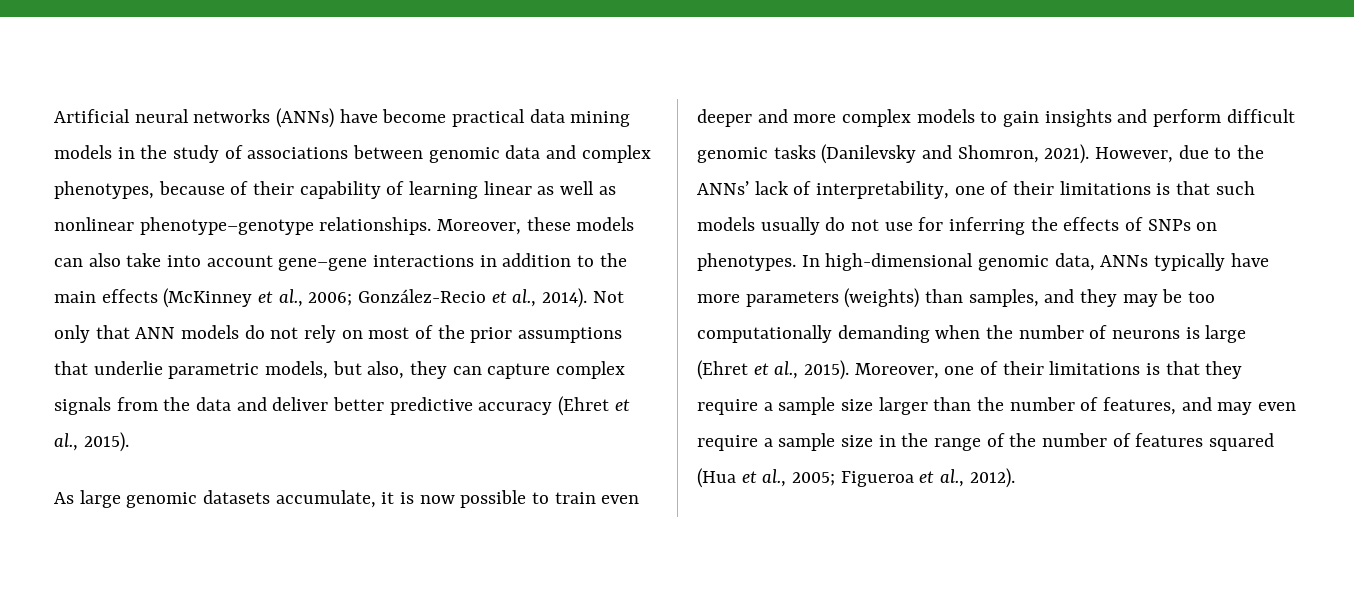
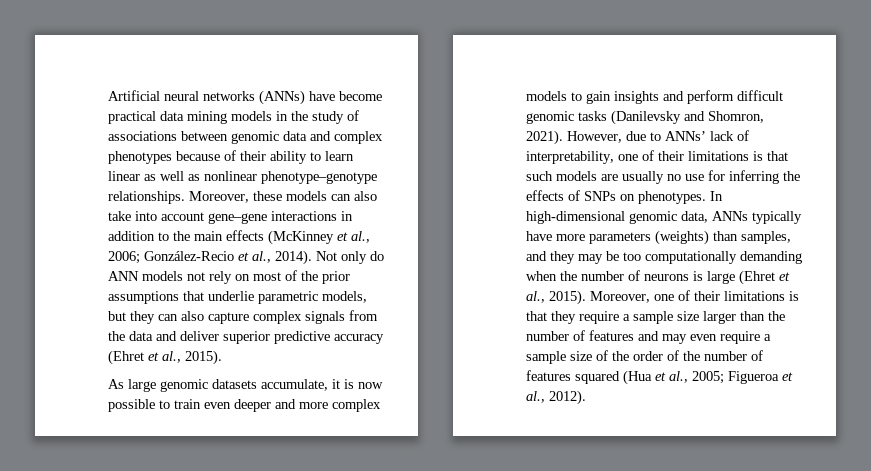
- Artificial neural networks (ANNs) have become practical data mining models in the study of associations between genomic data and complex phenotypes, because of their capability of learning linear as well as nonlinear phenotype–genotype relationships.
+ Artificial neural networks (ANNs) have become practical data mining models in the study of associations between genomic data and complex phenotypes because of their ability to learn linear as well as nonlinear phenotype–genotype relationships.
- Not only that ANN models do not rely on most of the prior assumptions that underlie parametric models, but also, they can capture complex signals from the data and deliver better predictive accuracy (Ehret et al., 2015).
+ Not only do ANN models not rely on most of the prior assumptions that underlie parametric models, but they can also capture complex signals from the data and deliver superior predictive accuracy (Ehret et al., 2015).
- However, due to the ANNs’ lack of interpretability, one of their limitations is that such models usually do not use for inferring the effects of SNPs on phenotypes.
+ However, due to ANNs’ lack of interpretability, one of their limitations is that such models are usually no use for inferring the effects of SNPs on phenotypes.
- Moreover, one of their limitations is that they require a sample size larger than the number of features, and may even require a sample size in the range of the number of features squared (Hua et al., 2005; Figueroa et al., 2012).
+ Moreover, one of their limitations is that they require a sample size larger than the number of features and may even require a sample size of the order of the number of features squared (Hua et al., 2005; Figueroa et al., 2012).

